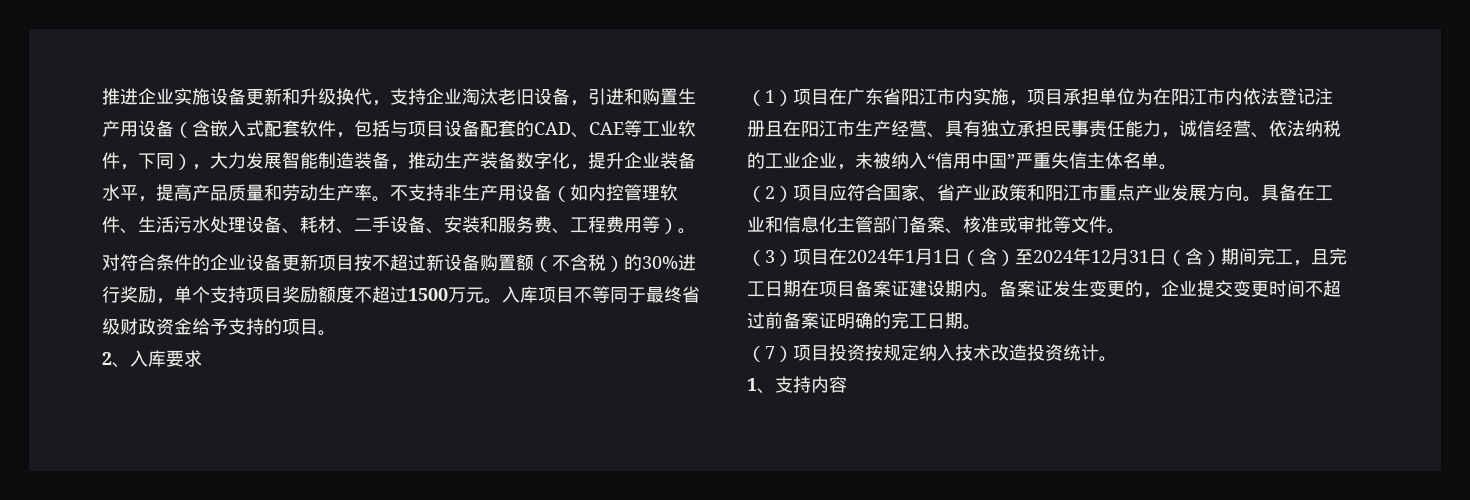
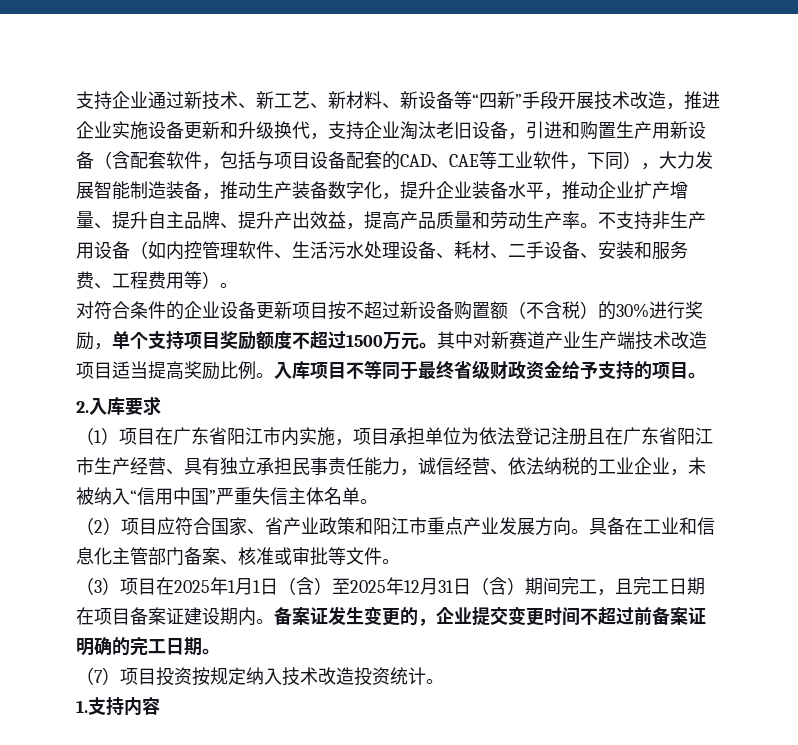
- 推进企业实施设备更新和升级换代，支持企业淘汰老旧设备，引进和购置生产用设备（含嵌入式配套软件，包括与项目设备配套的CAD、CAE等工业软件，下同），大力发展智能制造装备，推动生产装备数字化，提升企业装备水平，提高产品质量和劳动生产率。
+ 支持企业通过新技术、新工艺、新材料、新设备等“四新”手段开展技术改造，推进企业实施设备更新和升级换代，支持企业淘汰老旧设备，引进和购置生产用新设备（含配套软件，包括与项目设备配套的CAD、CAE等工业软件，下同），大力发展智能制造装备，推动生产装备数字化，提升企业装备水平，推动企业扩产增量、提升自主品牌、提升产出效益，提高产品质量和劳动生产率。
+ 其中对新赛道产业生产端技术改造项目适当提高奖励比例。
- 2、入库要求
+ 2.入库要求
- （1）项目在广东省阳江市内实施，项目承担单位为在阳江市内依法登记注册且在阳江市生产经营、具有独立承担民事责任能力，诚信经营、依法纳税的工业企业，未被纳入“信用中国”严重失信主体名单。
+ （1）项目在广东省阳江市内实施，项目承担单位为依法登记注册且在广东省阳江市生产经营、具有独立承担民事责任能力，诚信经营、依法纳税的工业企业，未被纳入“信用中国”严重失信主体名单。
- （3）项目在2024年1月1日（含）至2024年12月31日（含）期间完工，且完工日期在项目备案证建设期内。
+ （3）项目在2025年1月1日（含）至2025年12月31日（含）期间完工，且完工日期在项目备案证建设期内。
- 1、支持内容
+ 1.支持内容

